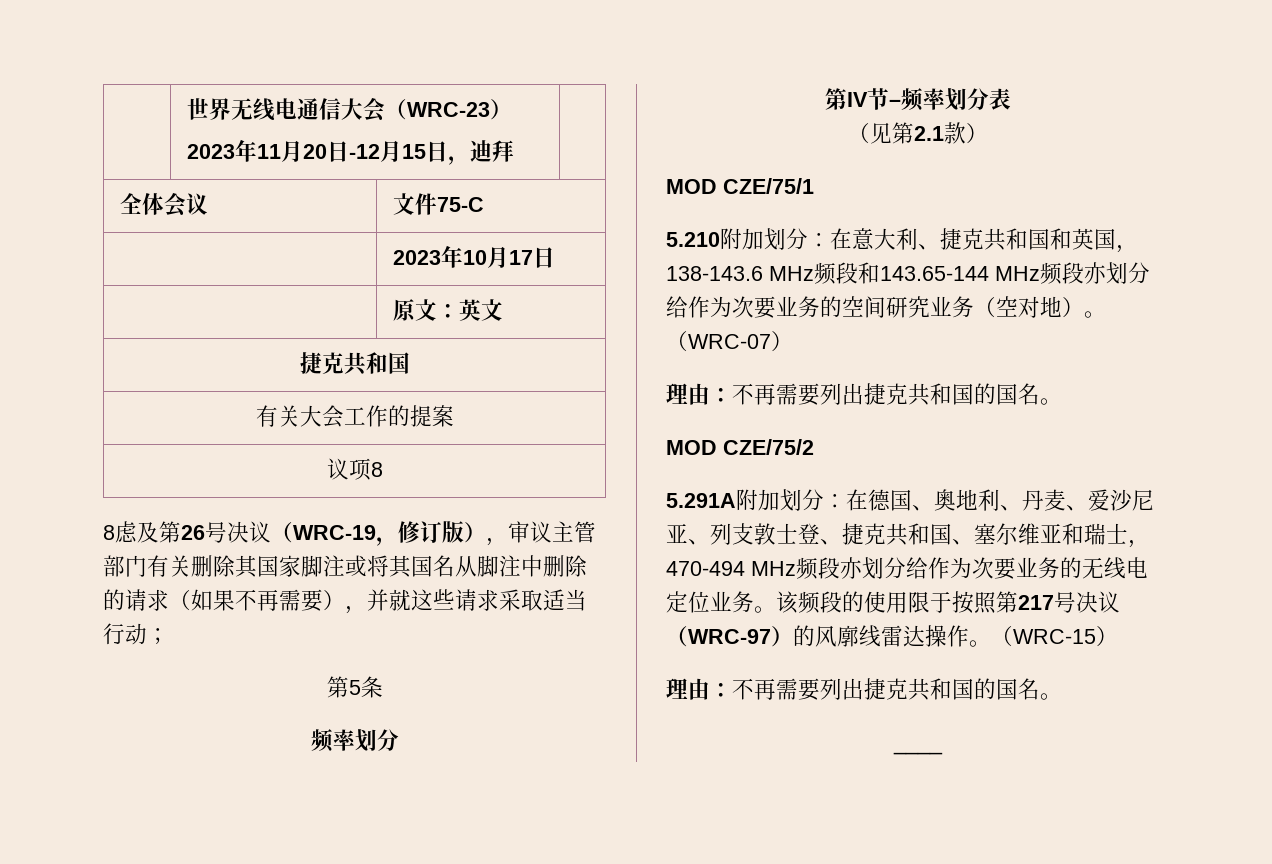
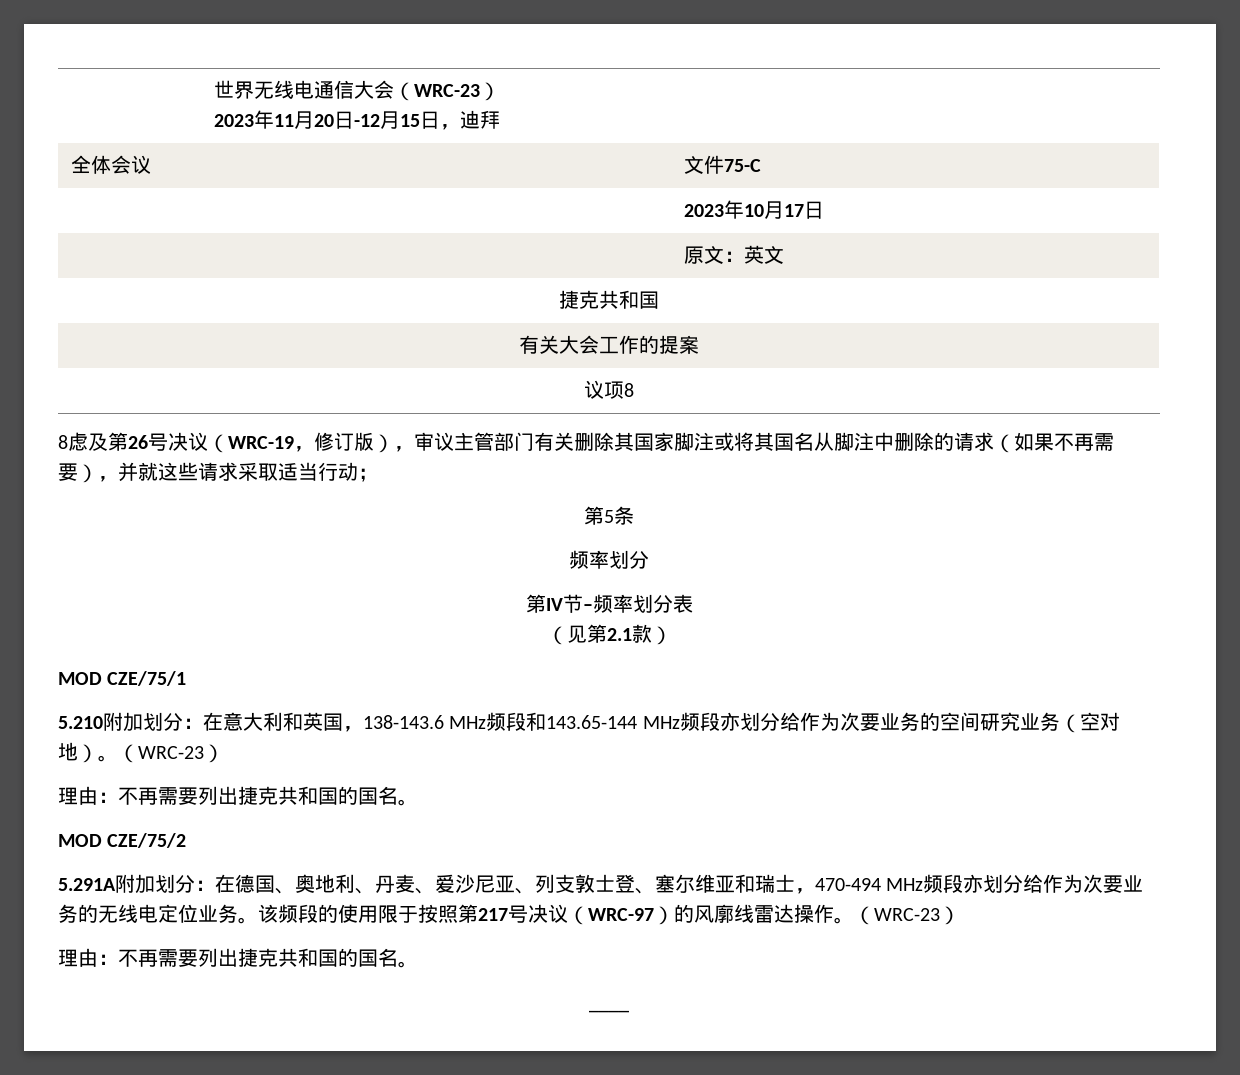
- 5.210附加划分：在意大利、捷克共和国和英国，138-143.6 MHz频段和143.65-144 MHz频段亦划分给作为次要业务的空间研究业务（空对地）。（WRC-07）
+ 5.210附加划分：在意大利和英国，138-143.6 MHz频段和143.65-144 MHz频段亦划分给作为次要业务的空间研究业务（空对地）。（WRC-23）
- 5.291A附加划分：在德国、奥地利、丹麦、爱沙尼亚、列支敦士登、捷克共和国、塞尔维亚和瑞士，470-494 MHz频段亦划分给作为次要业务的无线电定位业务。
+ 5.291A附加划分：在德国、奥地利、丹麦、爱沙尼亚、列支敦士登、塞尔维亚和瑞士，470-494 MHz频段亦划分给作为次要业务的无线电定位业务。
- 该频段的使用限于按照第217号决议（WRC-97）的风廓线雷达操作。（WRC-15）
+ 该频段的使用限于按照第217号决议（WRC-97）的风廓线雷达操作。（WRC-23）

